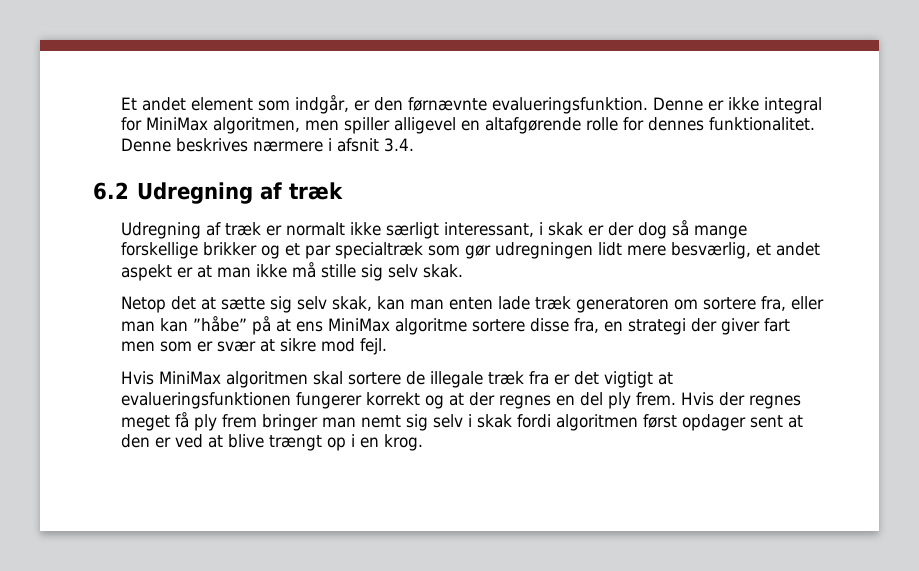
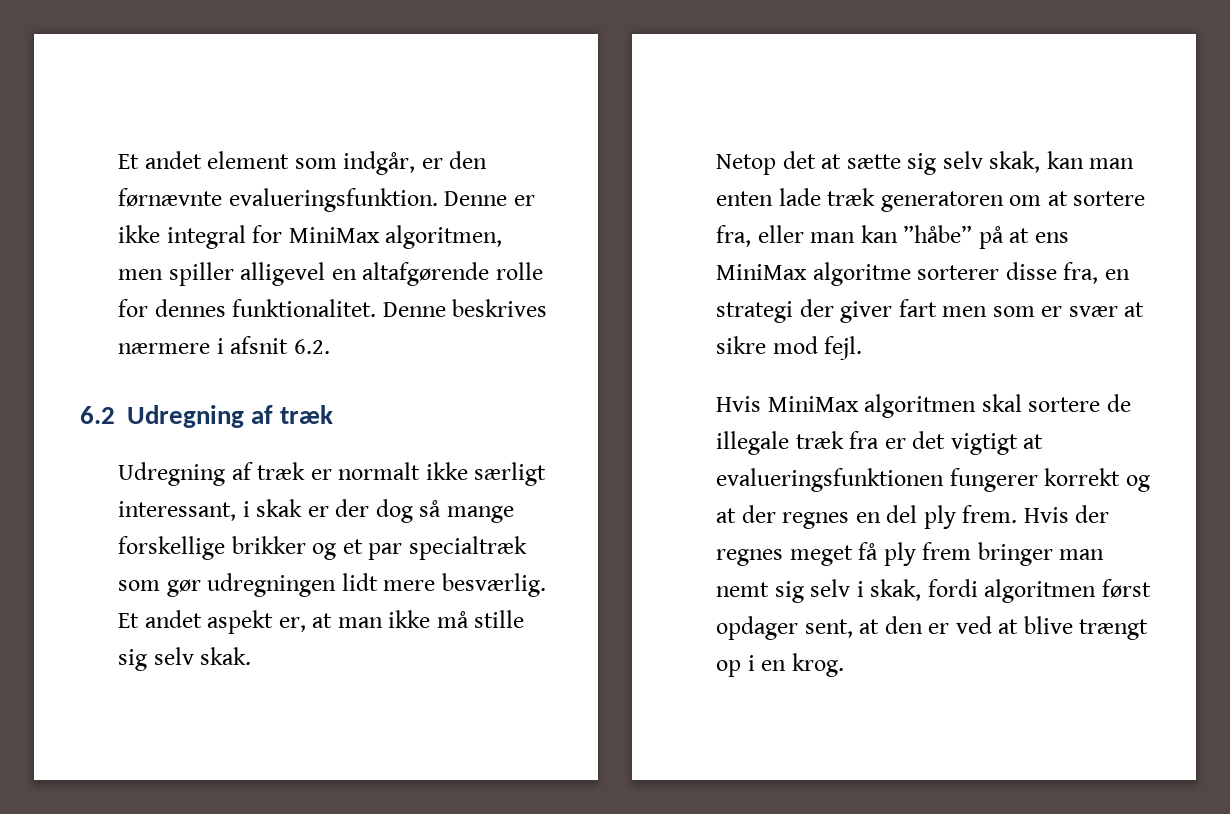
- Denne beskrives nærmere i afsnit 3.4.
+ Denne beskrives nærmere i afsnit 6.2.
- Udregning af træk er normalt ikke særligt interessant, i skak er der dog så mange forskellige brikker og et par specialtræk som gør udregningen lidt mere besværlig, et andet aspekt er at man ikke må stille sig selv skak.
+ Udregning af træk er normalt ikke særligt interessant, i skak er der dog så mange forskellige brikker og et par specialtræk som gør udregningen lidt mere besværlig. Et andet aspekt er, at man ikke må stille sig selv skak.
- Netop det at sætte sig selv skak, kan man enten lade træk generatoren om sortere fra, eller man kan ”håbe” på at ens MiniMax algoritme sortere disse fra, en strategi der giver fart men som er svær at sikre mod fejl.
+ Netop det at sætte sig selv skak, kan man enten lade træk generatoren om at sortere fra, eller man kan ”håbe” på at ens MiniMax algoritme sorterer disse fra, en strategi der giver fart men som er svær at sikre mod fejl.
- Hvis der regnes meget få ply frem bringer man nemt sig selv i skak fordi algoritmen først opdager sent at den er ved at blive trængt op i en krog.
+ Hvis der regnes meget få ply frem bringer man nemt sig selv i skak, fordi algoritmen først opdager sent, at den er ved at blive trængt op i en krog.

